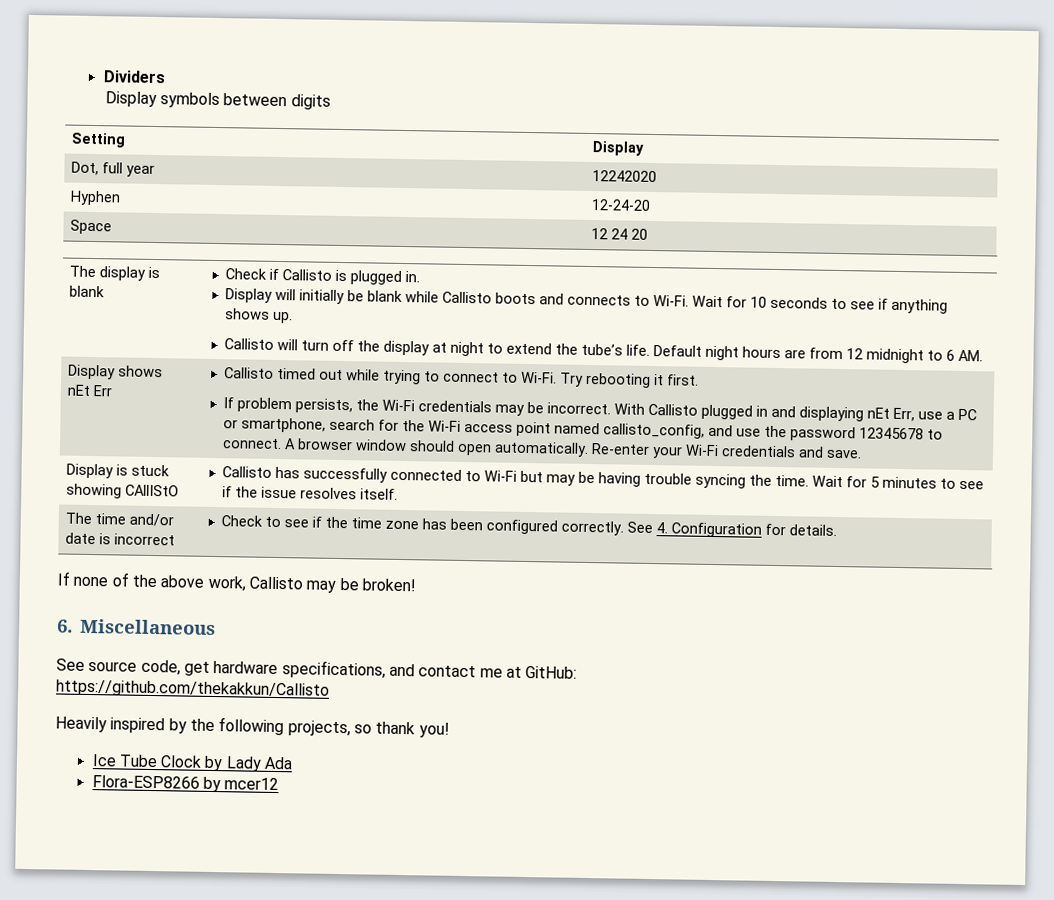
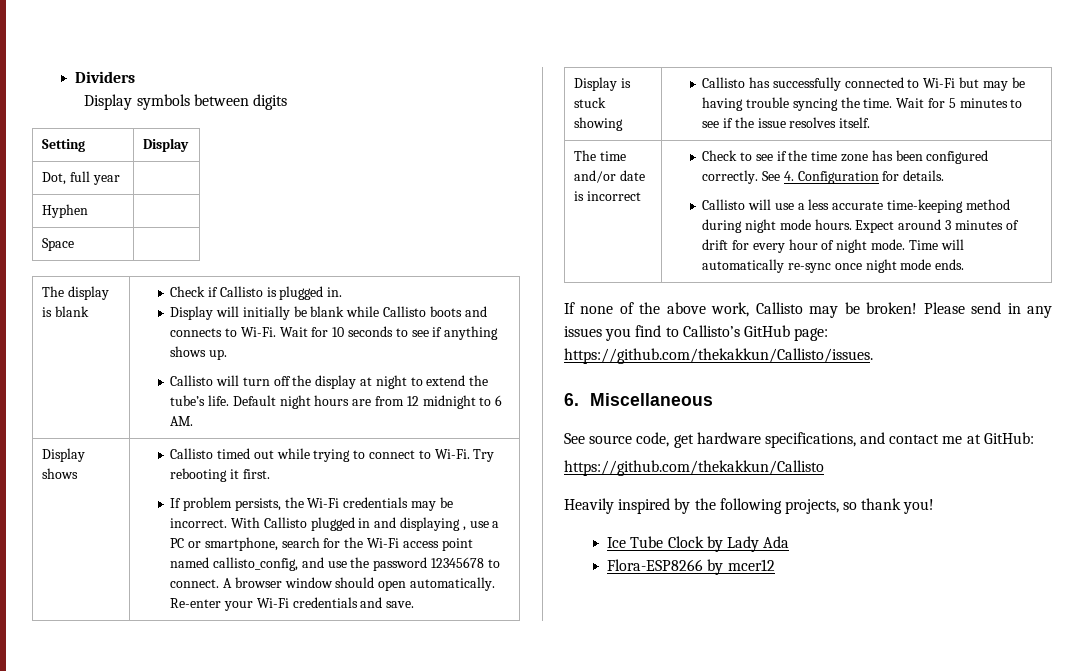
- Dot, full year | 12242020
+ Dot, full year |
- Hyphen | 12-24-20
+ Hyphen |
- Space | 12 24 20
+ Space |
- Display shows nEt Err
+ Display shows
- With Callisto plugged in and displaying nEt Err, use a PC or smartphone, search for the Wi-Fi access point named callisto_config, and use the password 12345678 to connect.
+ With Callisto plugged in and displaying , use a PC or smartphone, search for the Wi-Fi access point named callisto_config, and use the password 12345678 to connect.
- Display is stuck showing CAllIStO | Callisto has successfully connected to Wi-Fi but may be having trouble syncing the time. Wait for 5 minutes to see if the issue resolves itself.
+ Display is stuck showing | Callisto has successfully connected to Wi-Fi but may be having trouble syncing the time. Wait for 5 minutes to see if the issue resolves itself.
+ Callisto will use a less accurate time-keeping method during night mode hours. Expect around 3 minutes of drift for every hour of night mode. Time will automatically re-sync once night mode ends.
+ Please send in any issues you find to Callisto’s GitHub page: https://github.com/thekakkun/Callisto/issues.

